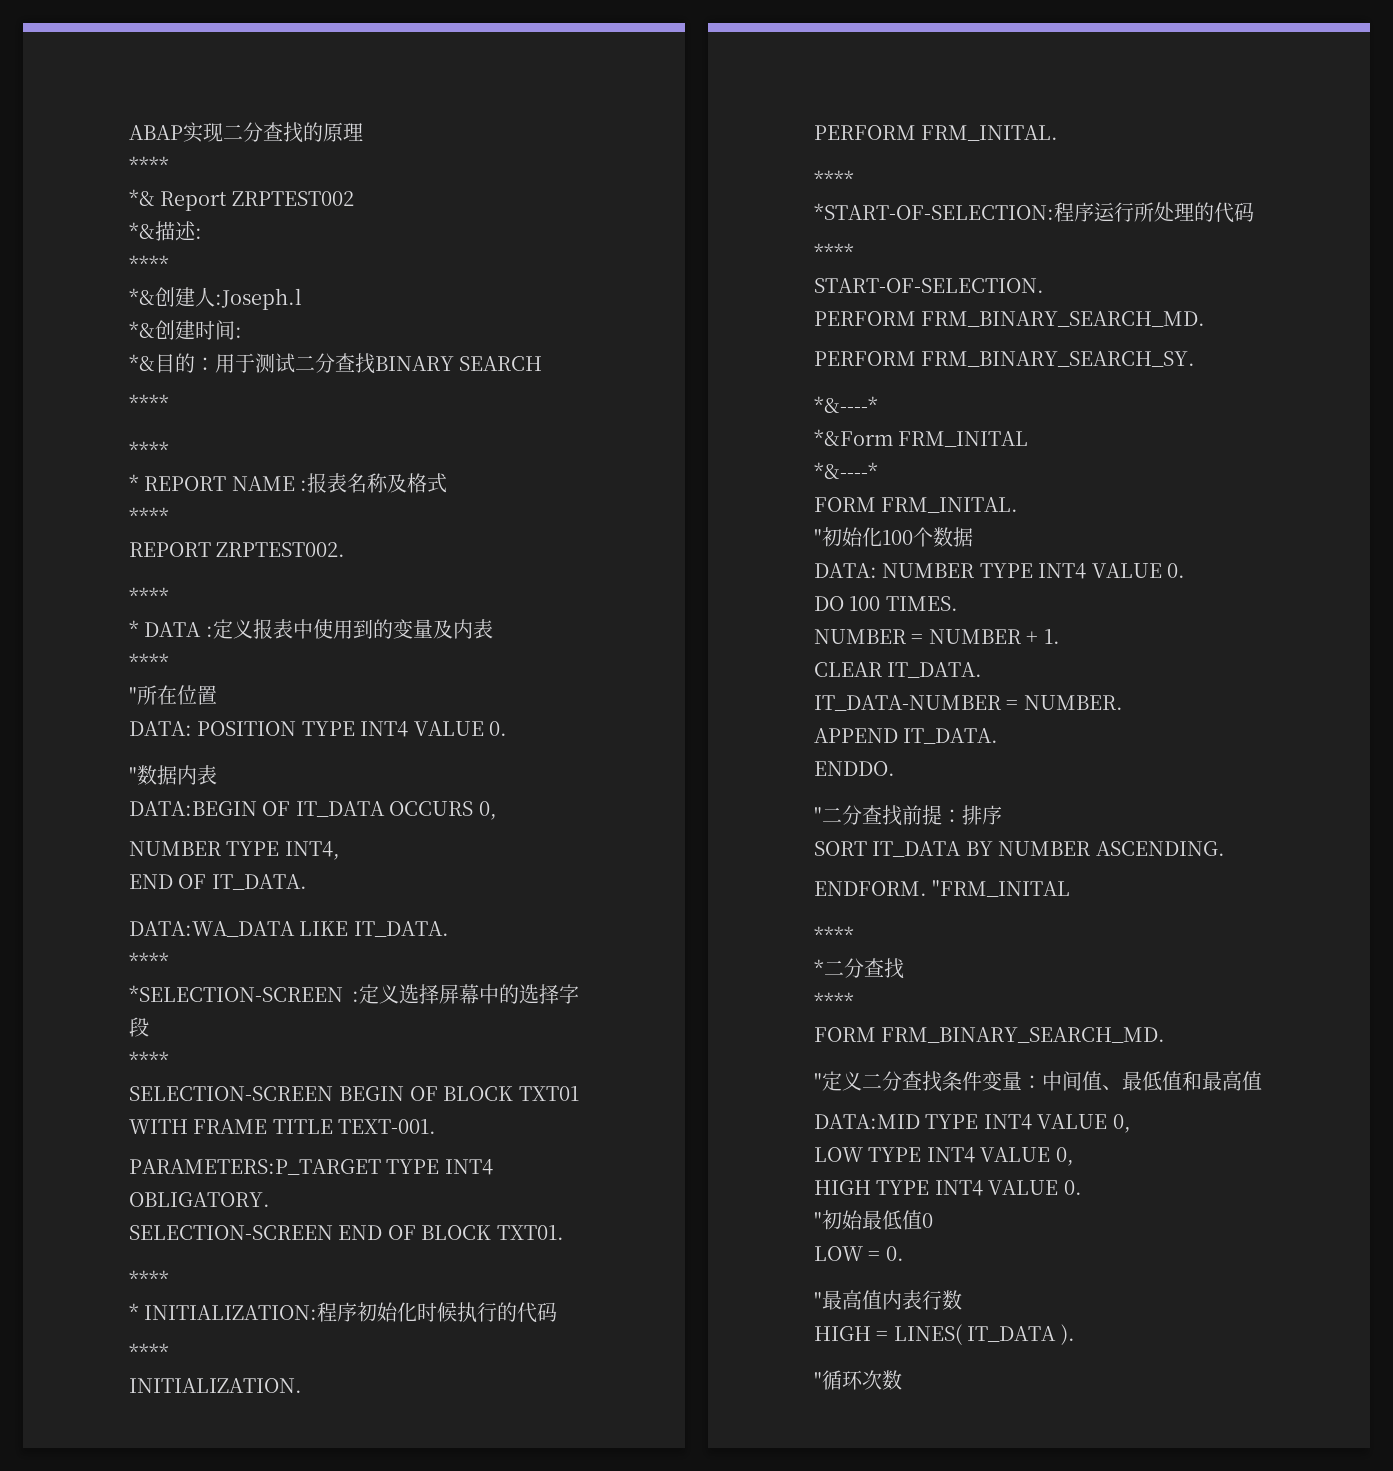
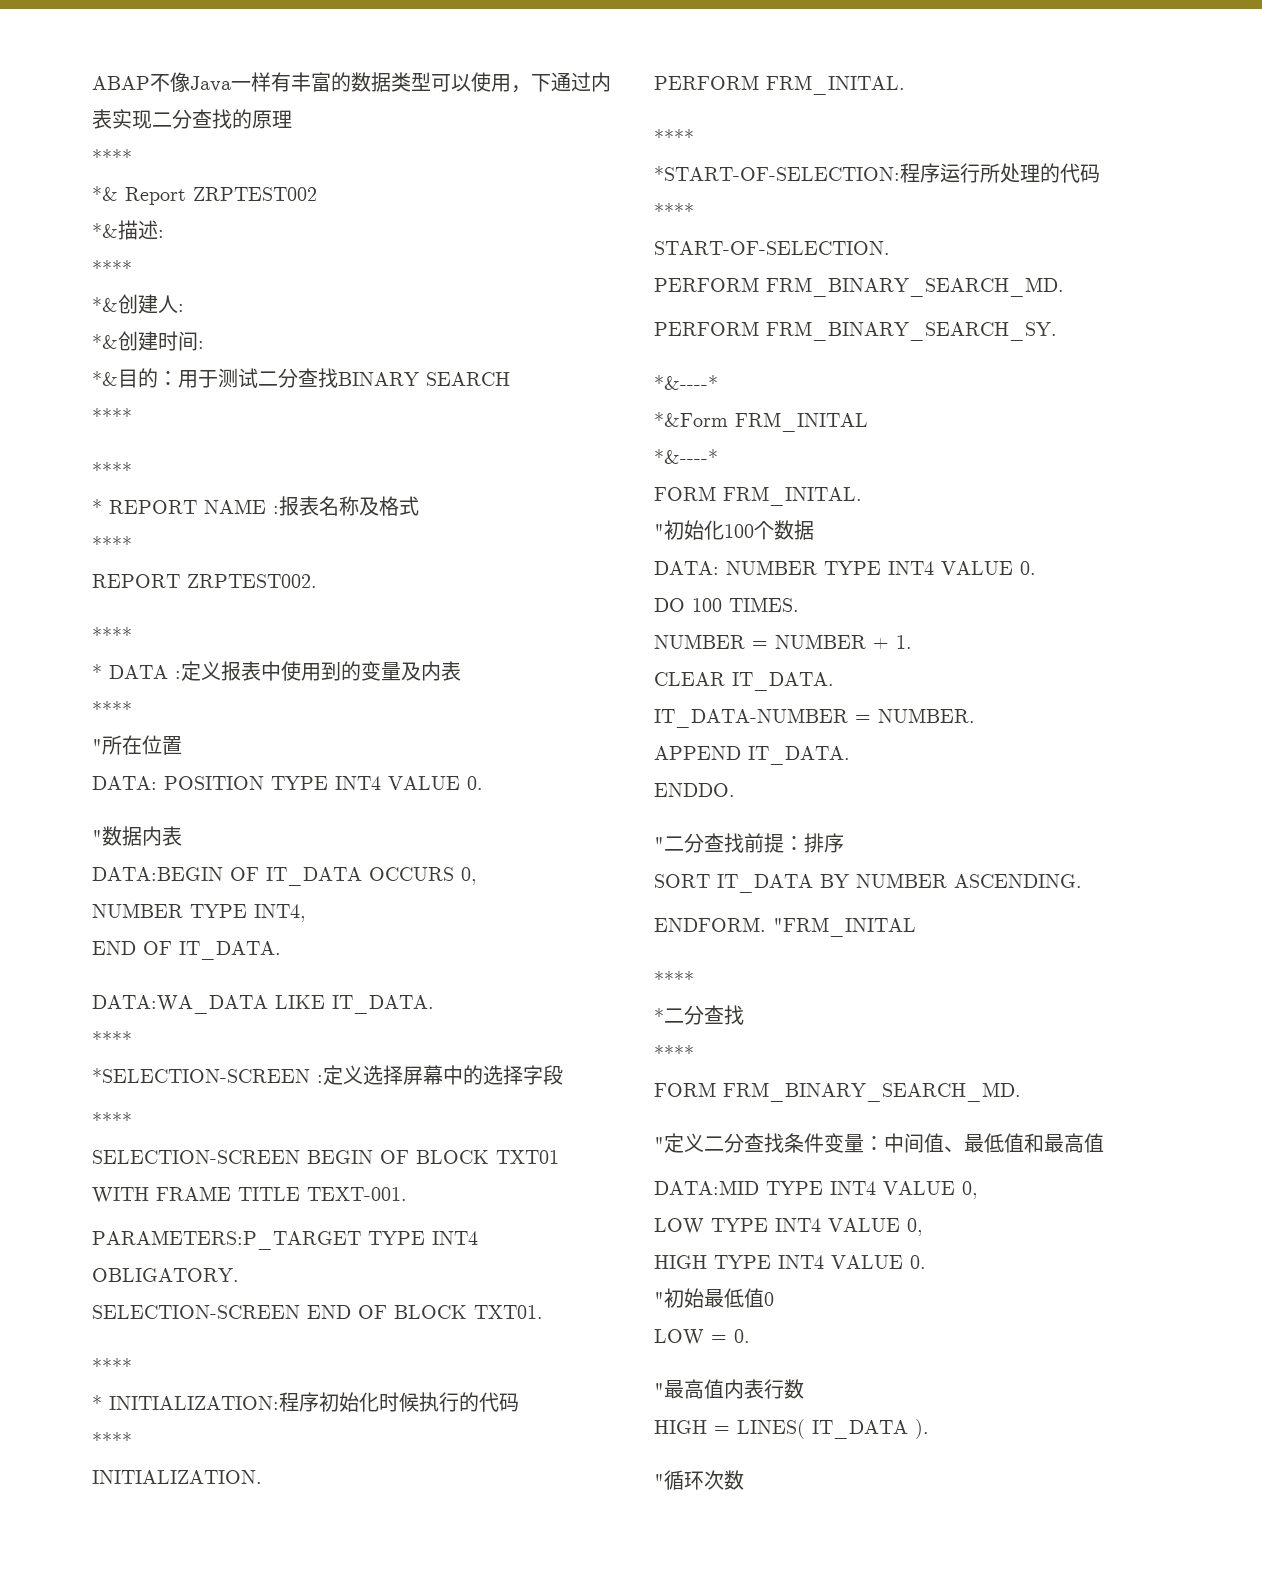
- ABAP实现二分查找的原理
+ ABAP不像Java一样有丰富的数据类型可以使用，下通过内表实现二分查找的原理
- *&创建人:Joseph.l
+ *&创建人:

